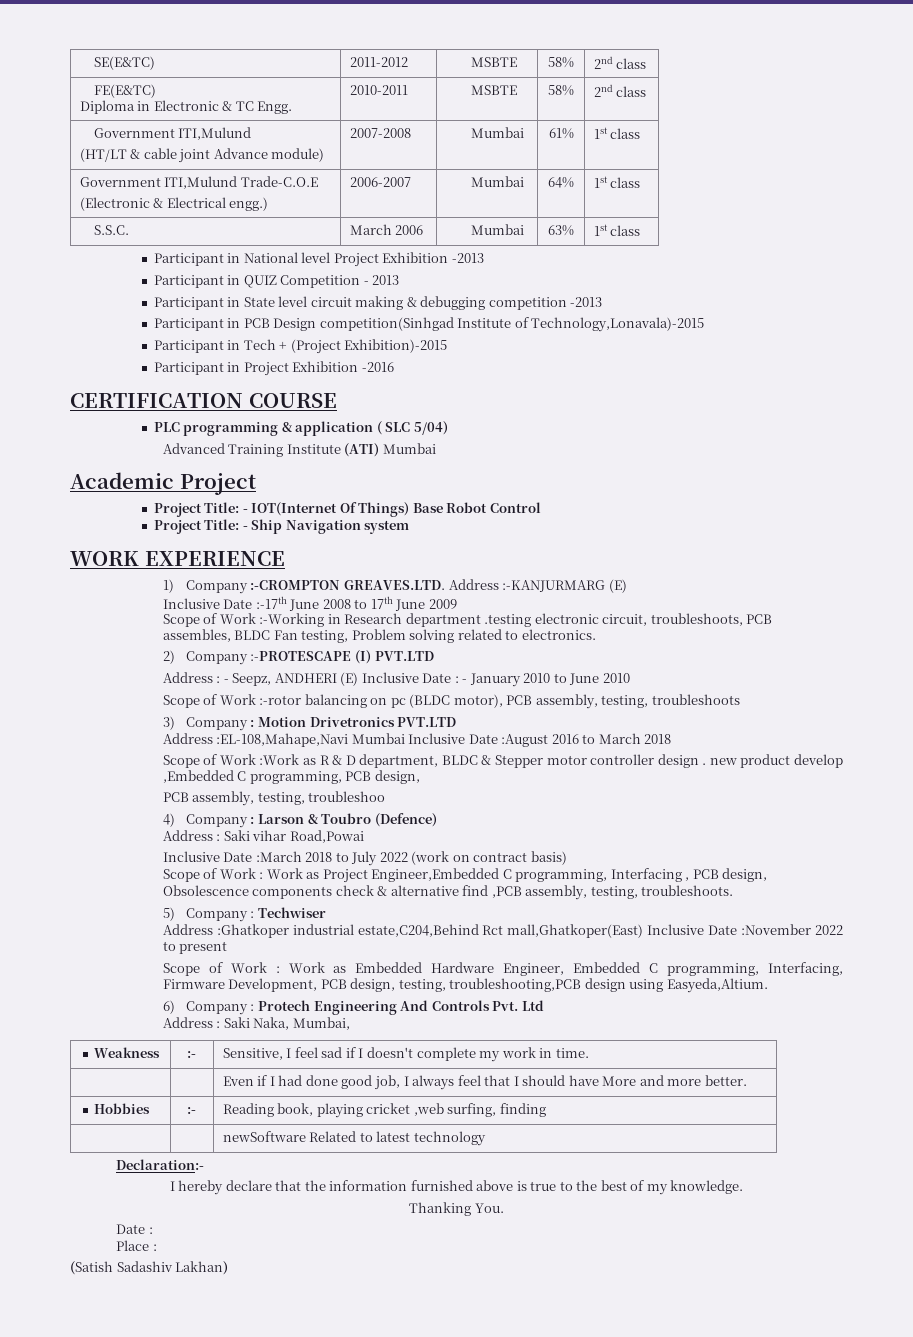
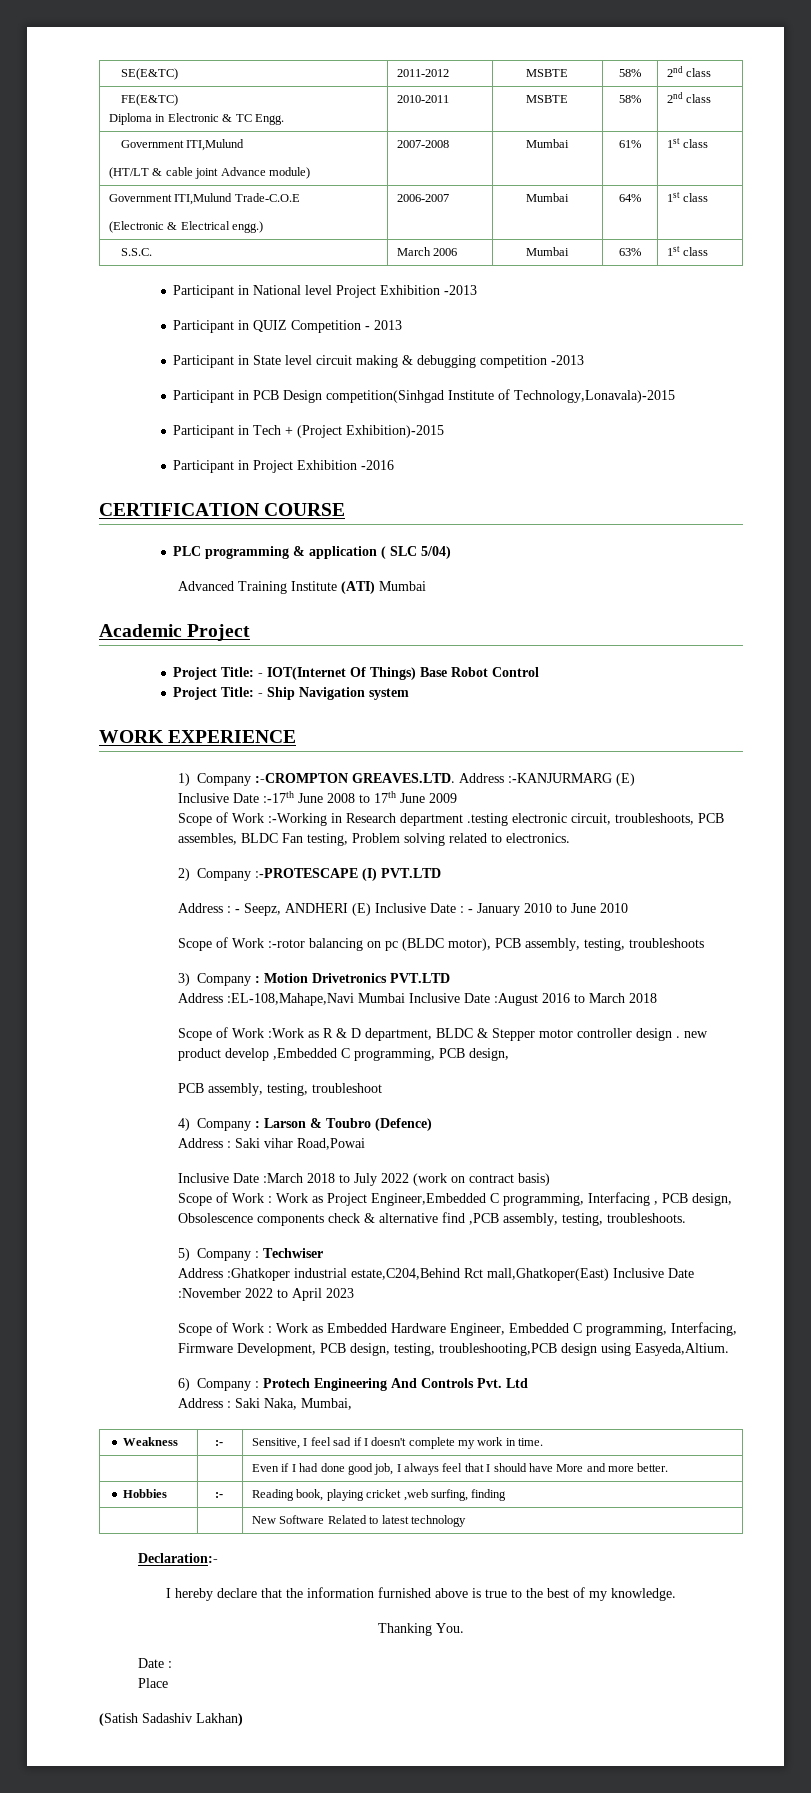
- PCB assembly, testing, troubleshoo
+ PCB assembly, testing, troubleshoot
- Address :Ghatkoper industrial estate,C204,Behind Rct mall,Ghatkoper(East) Inclusive Date :November 2022 to present
+ Address :Ghatkoper industrial estate,C204,Behind Rct mall,Ghatkoper(East) Inclusive Date :November 2022 to April 2023
- | | newSoftware Related to latest technology
+ | | New Software Related to latest technology
- Place :
+ Place

